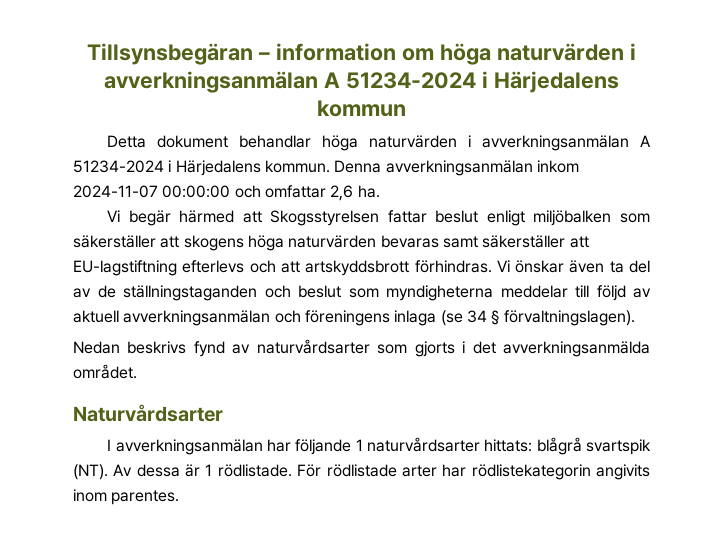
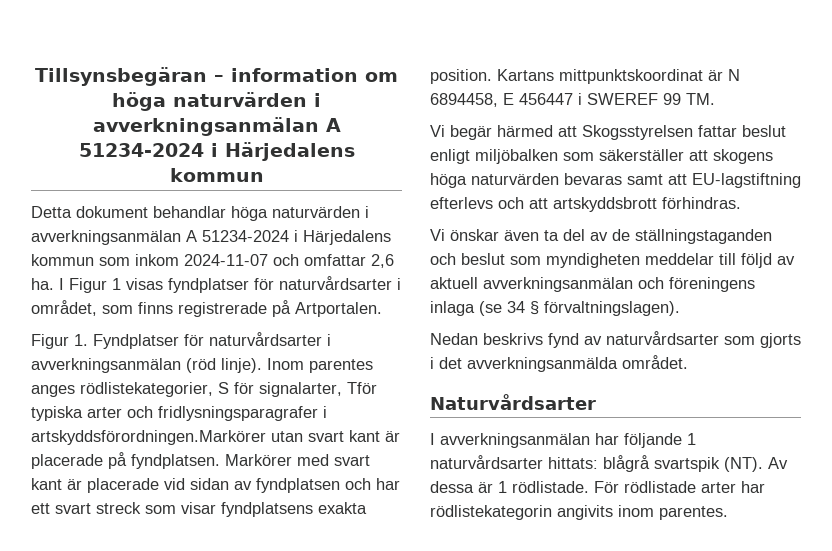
- Detta dokument behandlar höga naturvärden i avverkningsanmälan A 51234-2024 i Härjedalens kommun. Denna avverkningsanmälan inkom 2024-11-07 00:00:00 och omfattar 2,6 ha.
+ Detta dokument behandlar höga naturvärden i avverkningsanmälan A 51234-2024 i Härjedalens kommun som inkom 2024-11-07 och omfattar 2,6 ha. I Figur 1 visas fyndplatser för naturvårdsarter i området, som finns registrerade på Artportalen.
+ Figur 1. Fyndplatser för naturvårdsarter i avverkningsanmälan (röd linje). Inom parentes anges rödlistekategorier, S för signalarter, Tför typiska arter och fridlysningsparagrafer i artskyddsförordningen.Markörer utan svart kant är placerade på fyndplatsen. Markörer med svart kant är placerade vid sidan av fyndplatsen och har ett svart streck som visar fyndplatsens exakta position. Kartans mittpunktskoordinat är N 6894458, E 456447 i SWEREF 99 TM.
- Vi begär härmed att Skogsstyrelsen fattar beslut enligt miljöbalken som säkerställer att skogens höga naturvärden bevaras samt säkerställer att EU-lagstiftning efterlevs och att artskyddsbrott förhindras. Vi önskar även ta del av de ställningstaganden och beslut som myndigheterna meddelar till följd av aktuell avverkningsanmälan och föreningens inlaga (se 34 § förvaltningslagen).
+ Vi begär härmed att Skogsstyrelsen fattar beslut enligt miljöbalken som säkerställer att skogens höga naturvärden bevaras samt att EU-lagstiftning efterlevs och att artskyddsbrott förhindras.
+ Vi önskar även ta del av de ställningstaganden och beslut som myndigheten meddelar till följd av aktuell avverkningsanmälan och föreningens inlaga (se 34 § förvaltningslagen).

